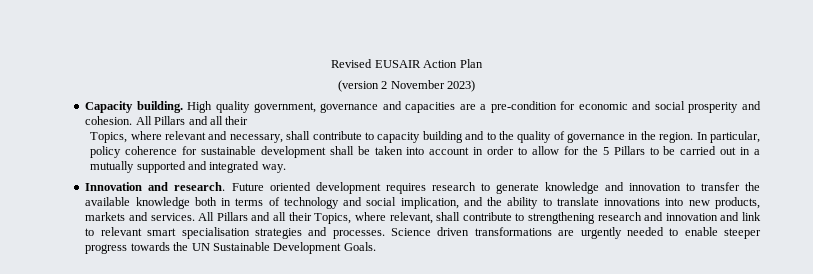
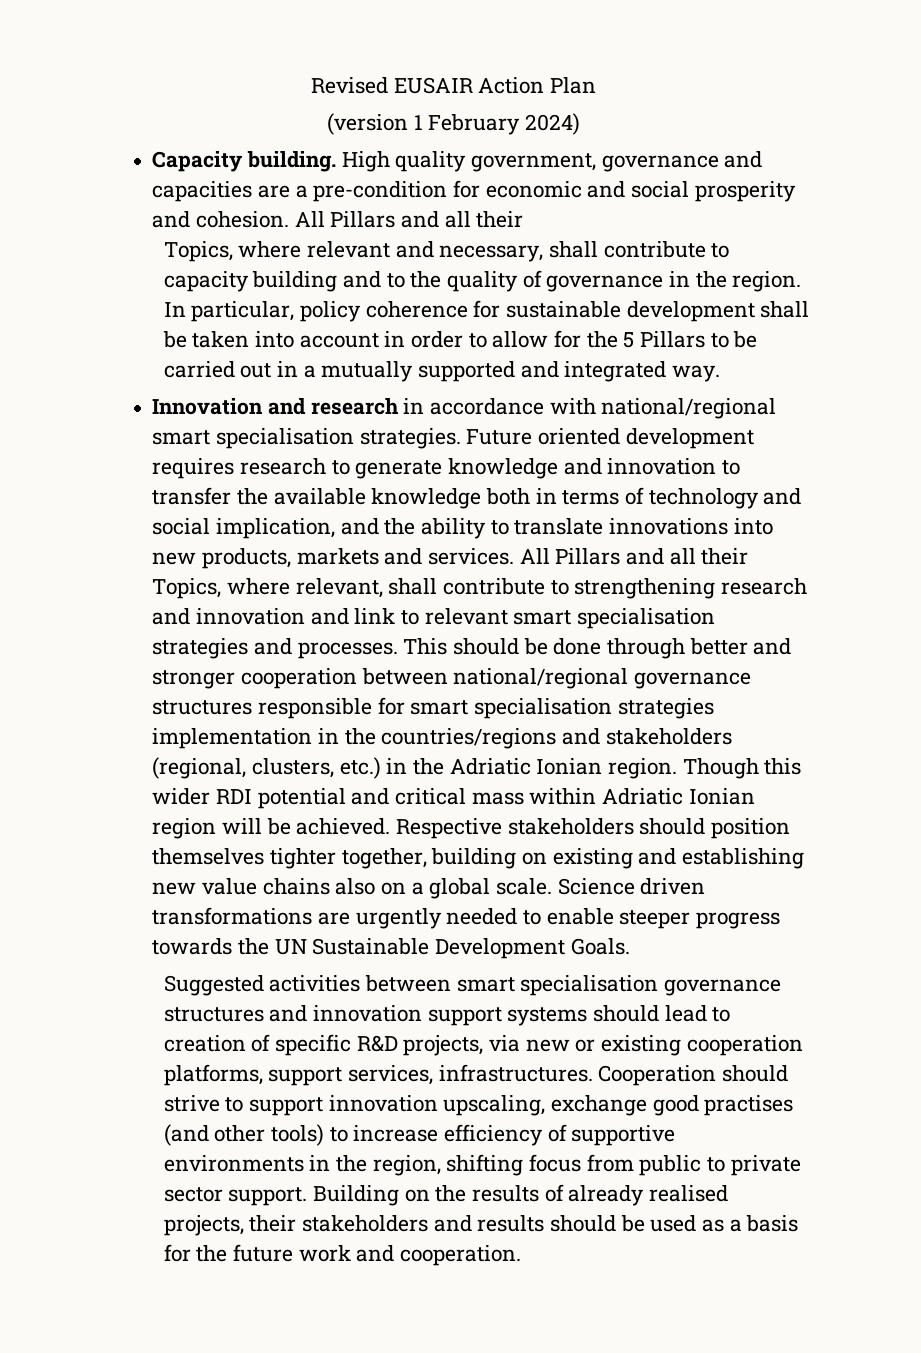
- (version 2 November 2023)
+ (version 1 February 2024)
- Innovation and research.
+ Innovation and research in accordance with national/regional smart specialisation strategies.
+ This should be done through better and stronger cooperation between national/regional governance structures responsible for smart specialisation strategies implementation in the countries/regions and stakeholders (regional, clusters, etc.) in the Adriatic Ionian region. Though this wider RDI potential and critical mass within Adriatic Ionian region will be achieved. Respective stakeholders should position themselves tighter together, building on existing and establishing new value chains also on a global scale.
+ Suggested activities between smart specialisation governance structures and innovation support systems should lead to creation of specific R&D projects, via new or existing cooperation platforms, support services, infrastructures. Cooperation should strive to support innovation upscaling, exchange good practises (and other tools) to increase efficiency of supportive environments in the region, shifting focus from public to private sector support. Building on the results of already realised projects, their stakeholders and results should be used as a basis for the future work and cooperation.

